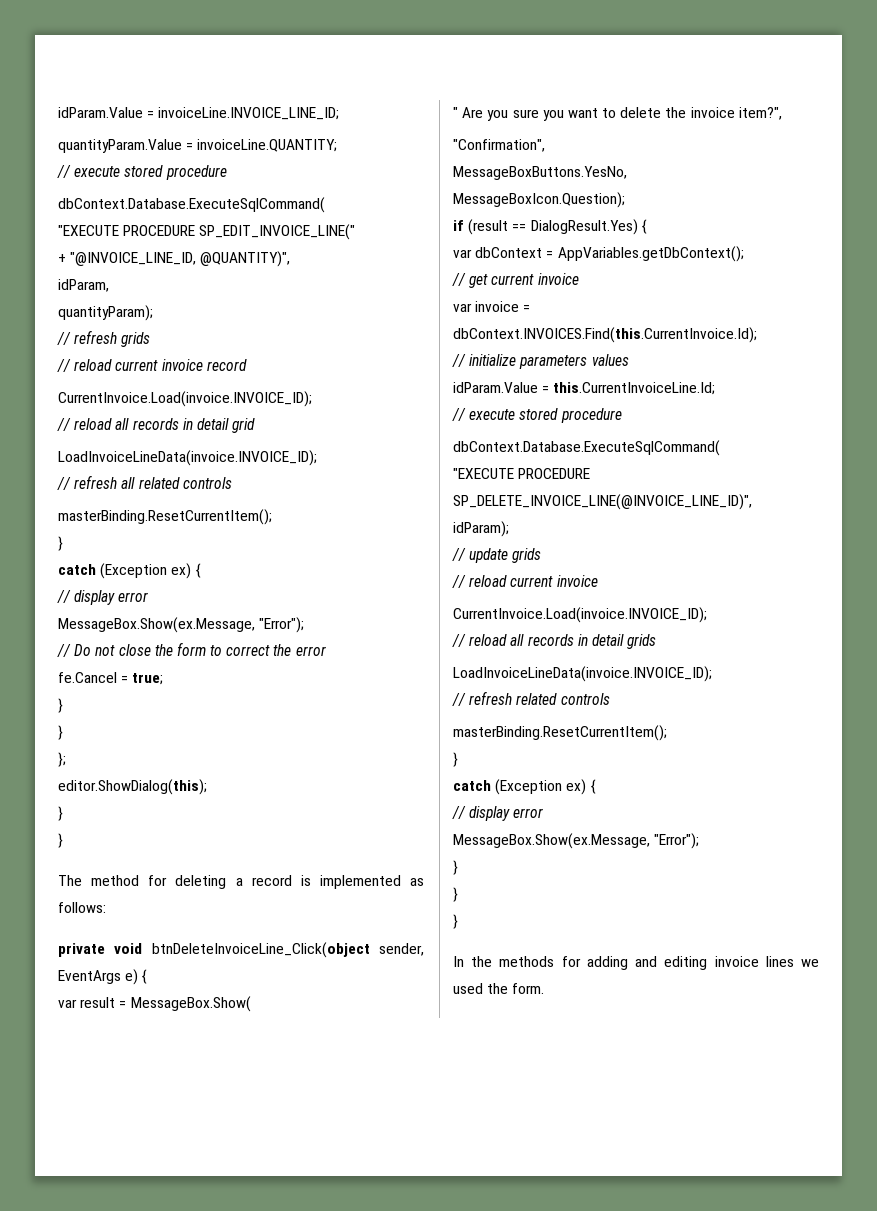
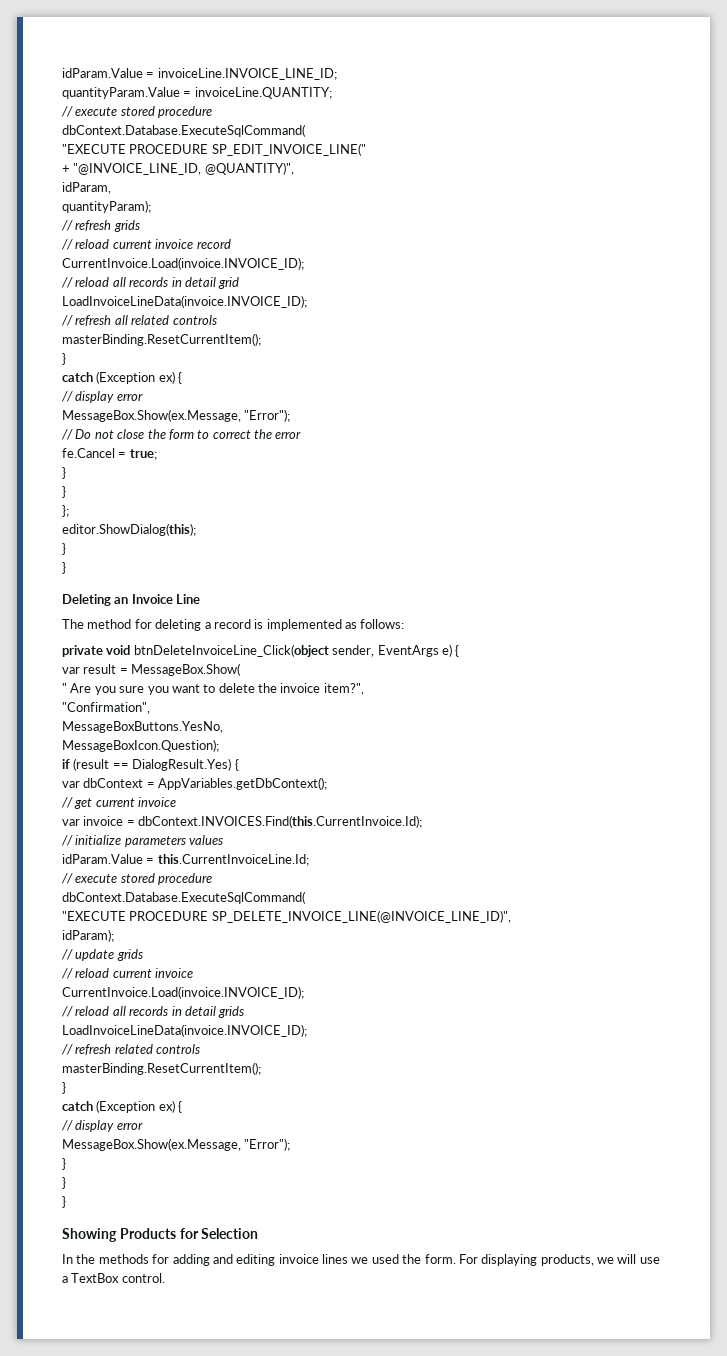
+ Deleting an Invoice Line
+ Showing Products for Selection
+ For displaying products, we will use a TextBox control.

